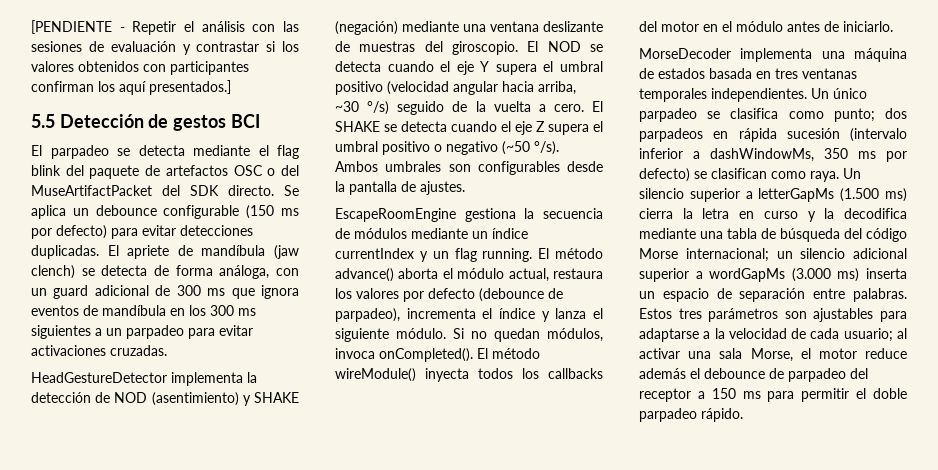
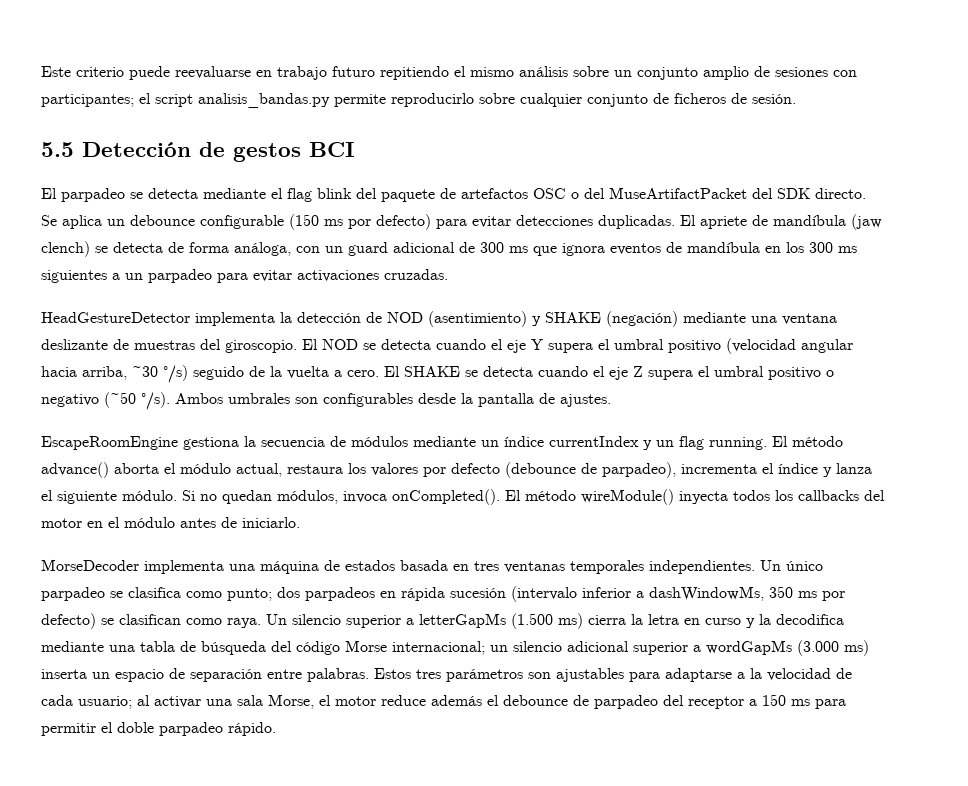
- [PENDIENTE - Repetir el análisis con las sesiones de evaluación y contrastar si los valores obtenidos con participantes confirman los aquí presentados.]
+ Este criterio puede reevaluarse en trabajo futuro repitiendo el mismo análisis sobre un conjunto amplio de sesiones con participantes; el script analisis_bandas.py permite reproducirlo sobre cualquier conjunto de ficheros de sesión.

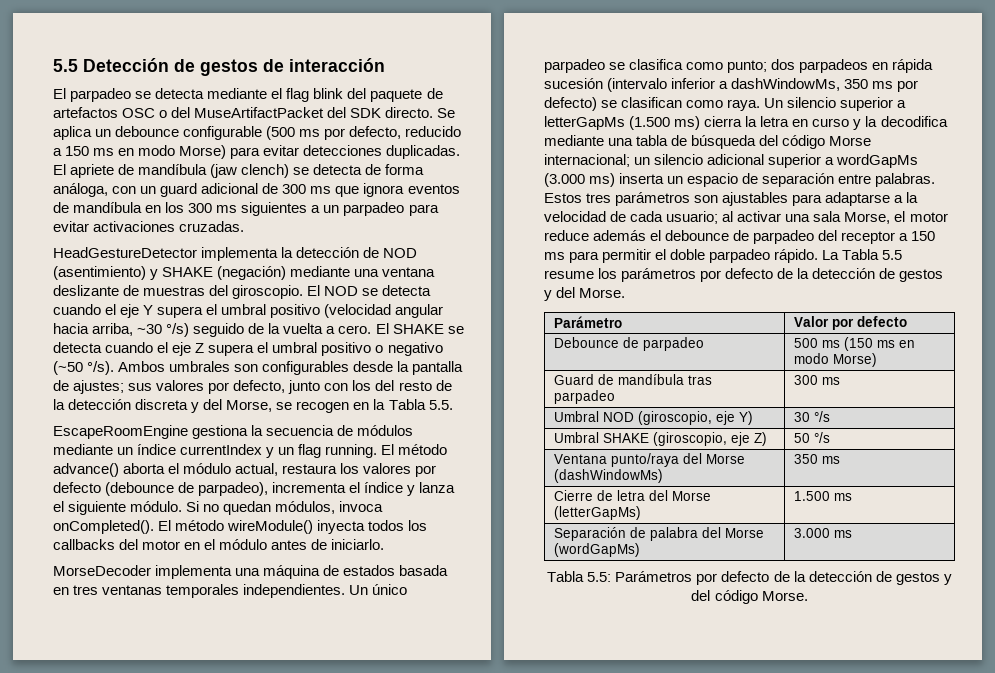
- Este criterio puede reevaluarse en trabajo futuro repitiendo el mismo análisis sobre un conjunto amplio de sesiones con participantes; el script analisis_bandas.py permite reproducirlo sobre cualquier conjunto de ficheros de sesión.
- 5.5 Detección de gestos BCI
+ 5.5 Detección de gestos de interacción
- Se aplica un debounce configurable (150 ms por defecto) para evitar detecciones duplicadas.
+ Se aplica un debounce configurable (500 ms por defecto, reducido a 150 ms en modo Morse) para evitar detecciones duplicadas.
- Ambos umbrales son configurables desde la pantalla de ajustes.
+ Ambos umbrales son configurables desde la pantalla de ajustes; sus valores por defecto, junto con los del resto de la detección discreta y del Morse, se recogen en la Tabla 5.5.
+ La Tabla 5.5 resume los parámetros por defecto de la detección de gestos y del Morse.
+ Parámetro | Valor por defecto
+ Debounce de parpadeo | 500 ms (150 ms en modo Morse)
+ Guard de mandíbula tras parpadeo | 300 ms
+ Umbral NOD (giroscopio, eje Y) | 30 °/s
+ Umbral SHAKE (giroscopio, eje Z) | 50 °/s
+ Ventana punto/raya del Morse (dashWindowMs) | 350 ms
+ Cierre de letra del Morse (letterGapMs) | 1.500 ms
+ Separación de palabra del Morse (wordGapMs) | 3.000 ms
+ Tabla 5.5: Parámetros por defecto de la detección de gestos y del código Morse.

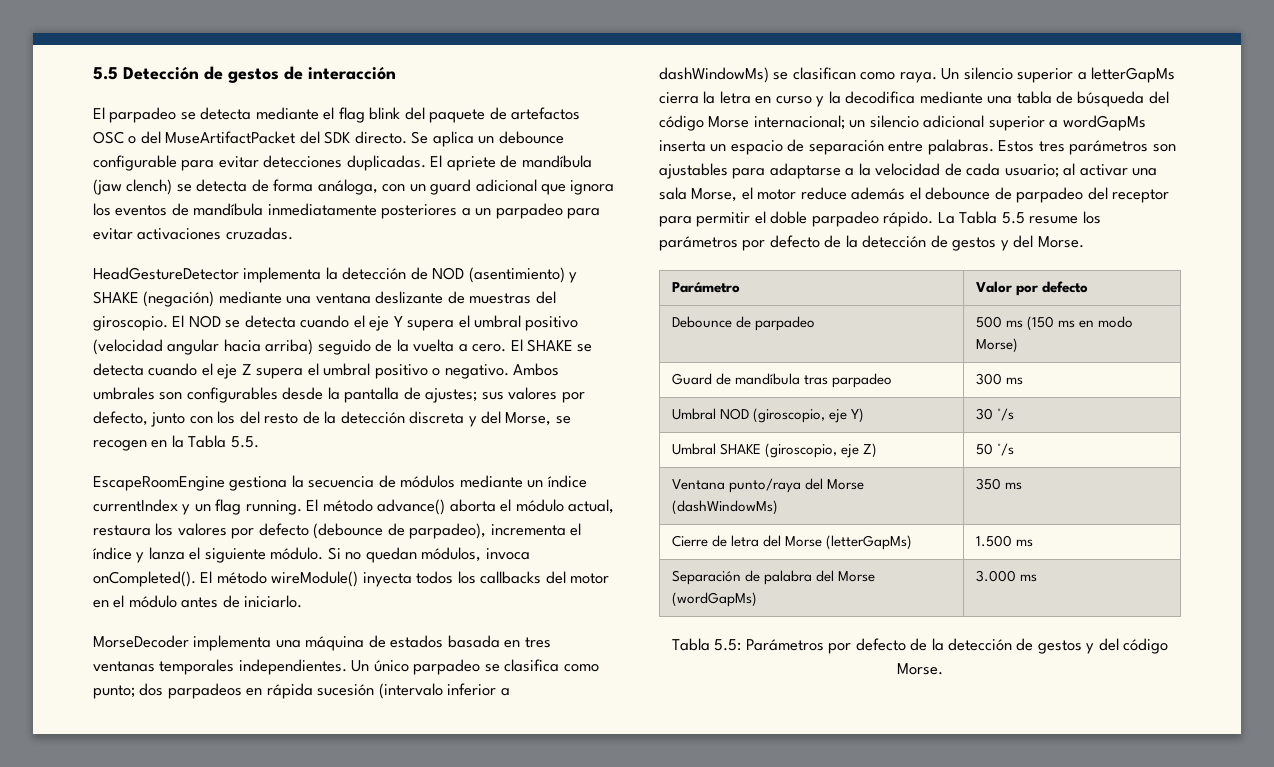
- Se aplica un debounce configurable (500 ms por defecto, reducido a 150 ms en modo Morse) para evitar detecciones duplicadas.
+ Se aplica un debounce configurable para evitar detecciones duplicadas.
- El apriete de mandíbula (jaw clench) se detecta de forma análoga, con un guard adicional de 300 ms que ignora eventos de mandíbula en los 300 ms siguientes a un parpadeo para evitar activaciones cruzadas.
+ El apriete de mandíbula (jaw clench) se detecta de forma análoga, con un guard adicional que ignora los eventos de mandíbula inmediatamente posteriores a un parpadeo para evitar activaciones cruzadas.
- El NOD se detecta cuando el eje Y supera el umbral positivo (velocidad angular hacia arriba, ~30 °/s) seguido de la vuelta a cero.
+ El NOD se detecta cuando el eje Y supera el umbral positivo (velocidad angular hacia arriba) seguido de la vuelta a cero.
- El SHAKE se detecta cuando el eje Z supera el umbral positivo o negativo (~50 °/s).
+ El SHAKE se detecta cuando el eje Z supera el umbral positivo o negativo.
- Un único parpadeo se clasifica como punto; dos parpadeos en rápida sucesión (intervalo inferior a dashWindowMs, 350 ms por defecto) se clasifican como raya.
+ Un único parpadeo se clasifica como punto; dos parpadeos en rápida sucesión (intervalo inferior a dashWindowMs) se clasifican como raya.
- Un silencio superior a letterGapMs (1.500 ms) cierra la letra en curso y la decodifica mediante una tabla de búsqueda del código Morse internacional; un silencio adicional superior a wordGapMs (3.000 ms) inserta un espacio de separación entre palabras.
+ Un silencio superior a letterGapMs cierra la letra en curso y la decodifica mediante una tabla de búsqueda del código Morse internacional; un silencio adicional superior a wordGapMs inserta un espacio de separación entre palabras.
- Estos tres parámetros son ajustables para adaptarse a la velocidad de cada usuario; al activar una sala Morse, el motor reduce además el debounce de parpadeo del receptor a 150 ms para permitir el doble parpadeo rápido.
+ Estos tres parámetros son ajustables para adaptarse a la velocidad de cada usuario; al activar una sala Morse, el motor reduce además el debounce de parpadeo del receptor para permitir el doble parpadeo rápido.

